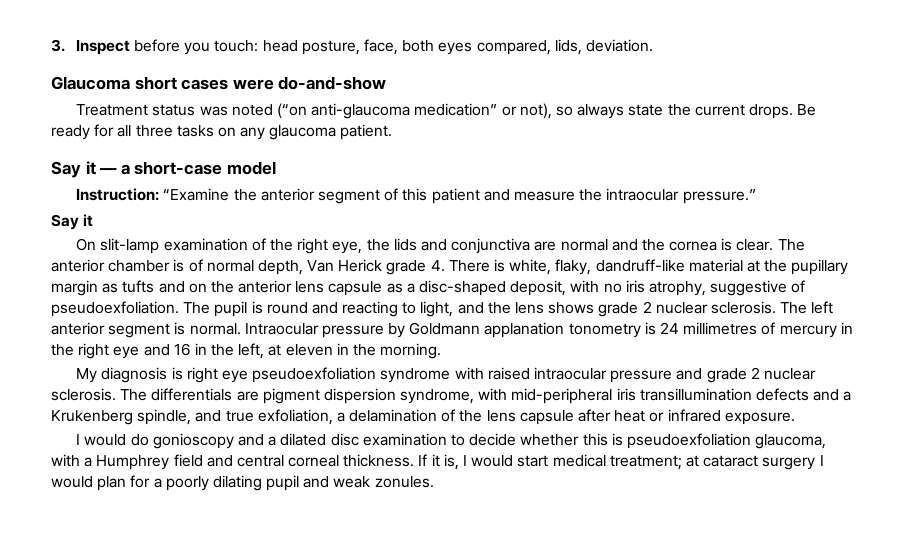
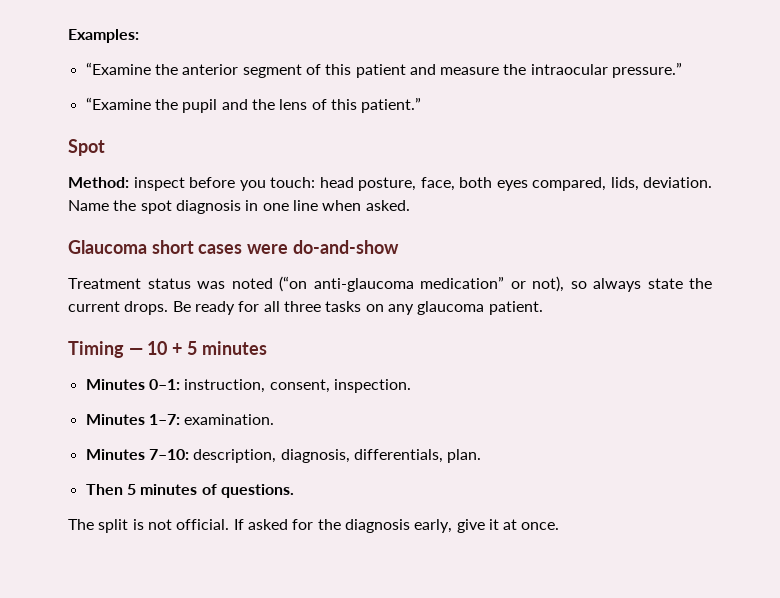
- 3. Inspect before you touch: head posture, face, both eyes compared, lids, deviation.
+ Examples:
+ “Examine the anterior segment of this patient and measure the intraocular pressure.”
+ “Examine the pupil and the lens of this patient.”
+ Spot
+ Method: inspect before you touch: head posture, face, both eyes compared, lids, deviation. Name the spot diagnosis in one line when asked.
- Say it — a short-case model
- Instruction: “Examine the anterior segment of this patient and measure the intraocular pressure.”
- Say it
- On slit-lamp examination of the right eye, the lids and conjunctiva are normal and the cornea is clear. The anterior chamber is of normal depth, Van Herick grade 4. There is white, flaky, dandruff-like material at the pupillary margin as tufts and on the anterior lens capsule as a disc-shaped deposit, with no iris atrophy, suggestive of pseudoexfoliation. The pupil is round and reacting to light, and the lens shows grade 2 nuclear sclerosis. The left anterior segment is normal. Intraocular pressure by Goldmann applanation tonometry is 24 millimetres of mercury in the right eye and 16 in the left, at eleven in the morning.
- My diagnosis is right eye pseudoexfoliation syndrome with raised intraocular pressure and grade 2 nuclear sclerosis. The differentials are pigment dispersion syndrome, with mid-peripheral iris transillumination defects and a Krukenberg spindle, and true exfoliation, a delamination of the lens capsule after heat or infrared exposure.
- I would do gonioscopy and a dilated disc examination to decide whether this is pseudoexfoliation glaucoma, with a Humphrey field and central corneal thickness. If it is, I would start medical treatment; at cataract surgery I would plan for a poorly dilating pupil and weak zonules.
+ Timing — 10 + 5 minutes
+ Minutes 0–1: instruction, consent, inspection.
+ Minutes 1–7: examination.
+ Minutes 7–10: description, diagnosis, differentials, plan.
+ Then 5 minutes of questions.
+ The split is not official. If asked for the diagnosis early, give it at once.

